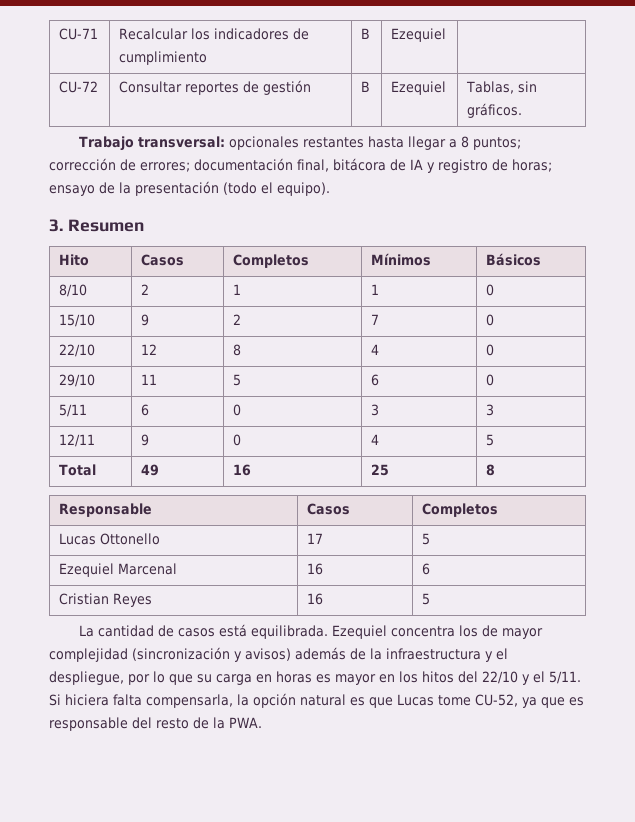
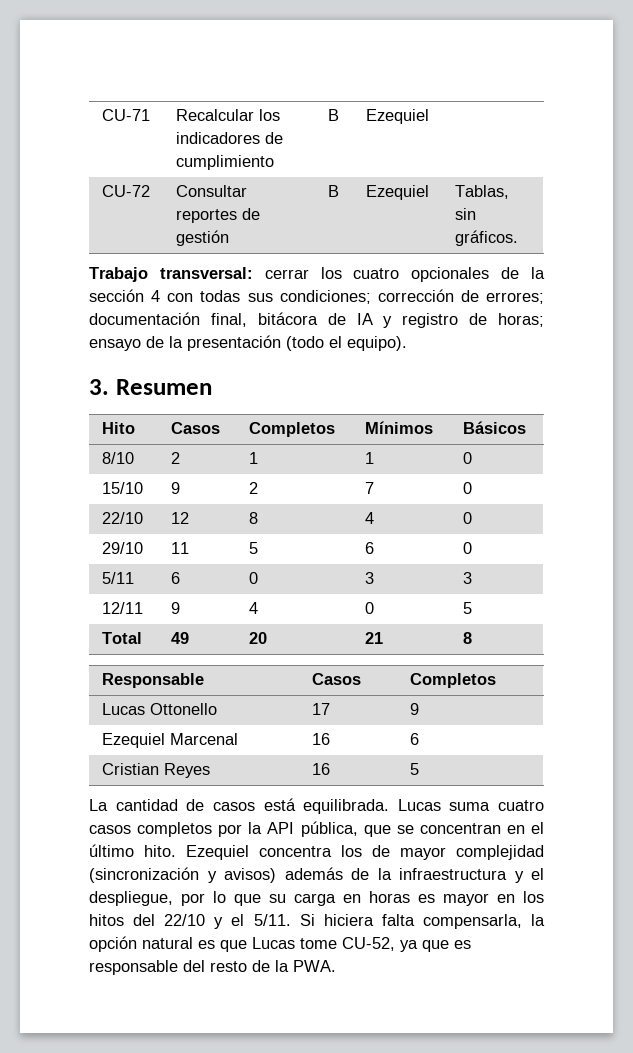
- Trabajo transversal: opcionales restantes hasta llegar a 8 puntos; corrección de errores; documentación final, bitácora de IA y registro de horas; ensayo de la presentación (todo el equipo).
+ Trabajo transversal: cerrar los cuatro opcionales de la sección 4 con todas sus condiciones; corrección de errores; documentación final, bitácora de IA y registro de horas; ensayo de la presentación (todo el equipo).
- 12/11 | 9 | 0 | 4 | 5
+ 12/11 | 9 | 4 | 0 | 5
- Total | 49 | 16 | 25 | 8
+ Total | 49 | 20 | 21 | 8
- Lucas Ottonello | 17 | 5
+ Lucas Ottonello | 17 | 9
+ Lucas suma cuatro casos completos por la API pública, que se concentran en el último hito.

